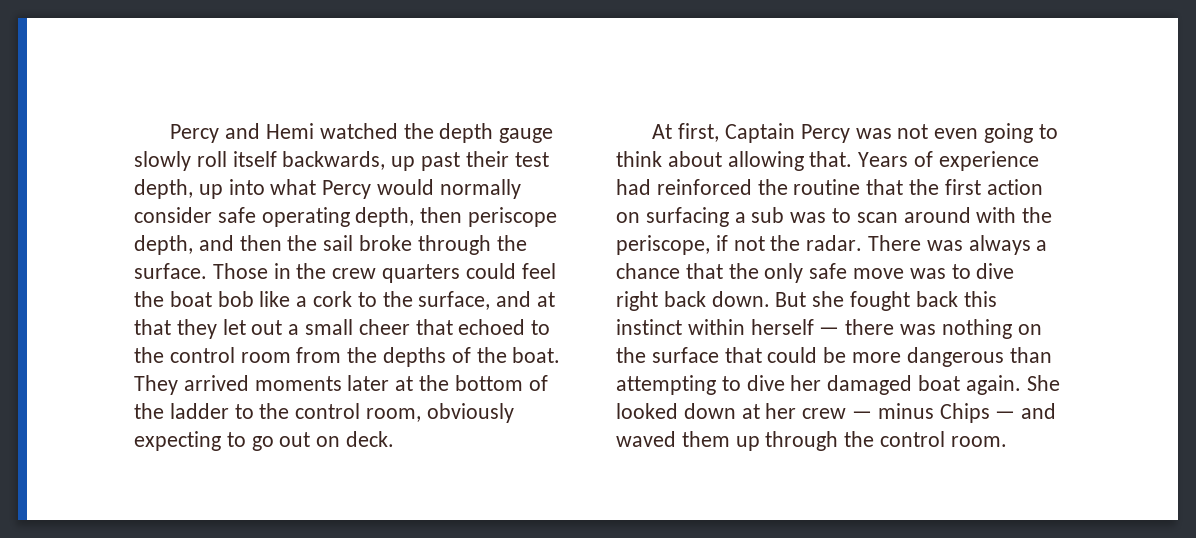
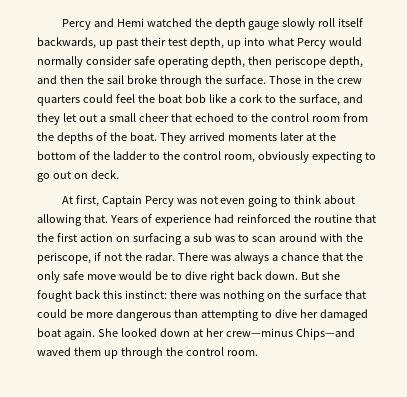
- Those in the crew quarters could feel the boat bob like a cork to the surface, and at that they let out a small cheer that echoed to the control room from the depths of the boat.
+ Those in the crew quarters could feel the boat bob like a cork to the surface, and they let out a small cheer that echoed to the control room from the depths of the boat.
- There was always a chance that the only safe move was to dive right back down.
+ There was always a chance that the only safe move would be to dive right back down.
- But she fought back this instinct within herself — there was nothing on the surface that could be more dangerous than attempting to dive her damaged boat again.
+ But she fought back this instinct: there was nothing on the surface that could be more dangerous than attempting to dive her damaged boat again.
- She looked down at her crew — minus Chips — and waved them up through the control room.
+ She looked down at her crew—minus Chips—and waved them up through the control room.

